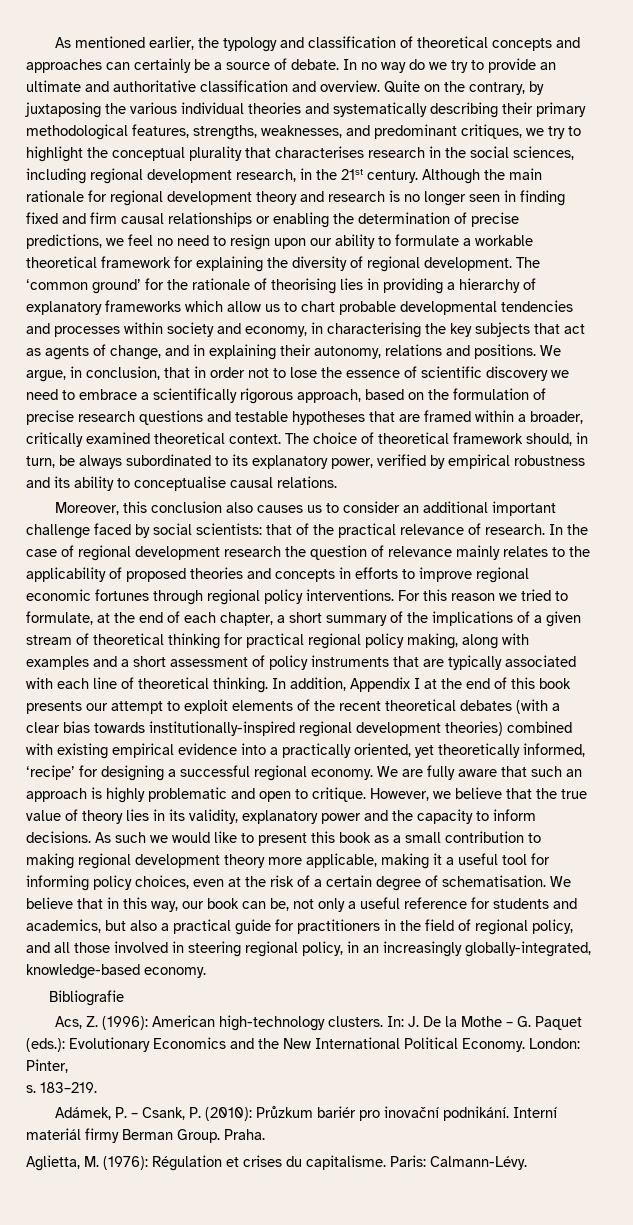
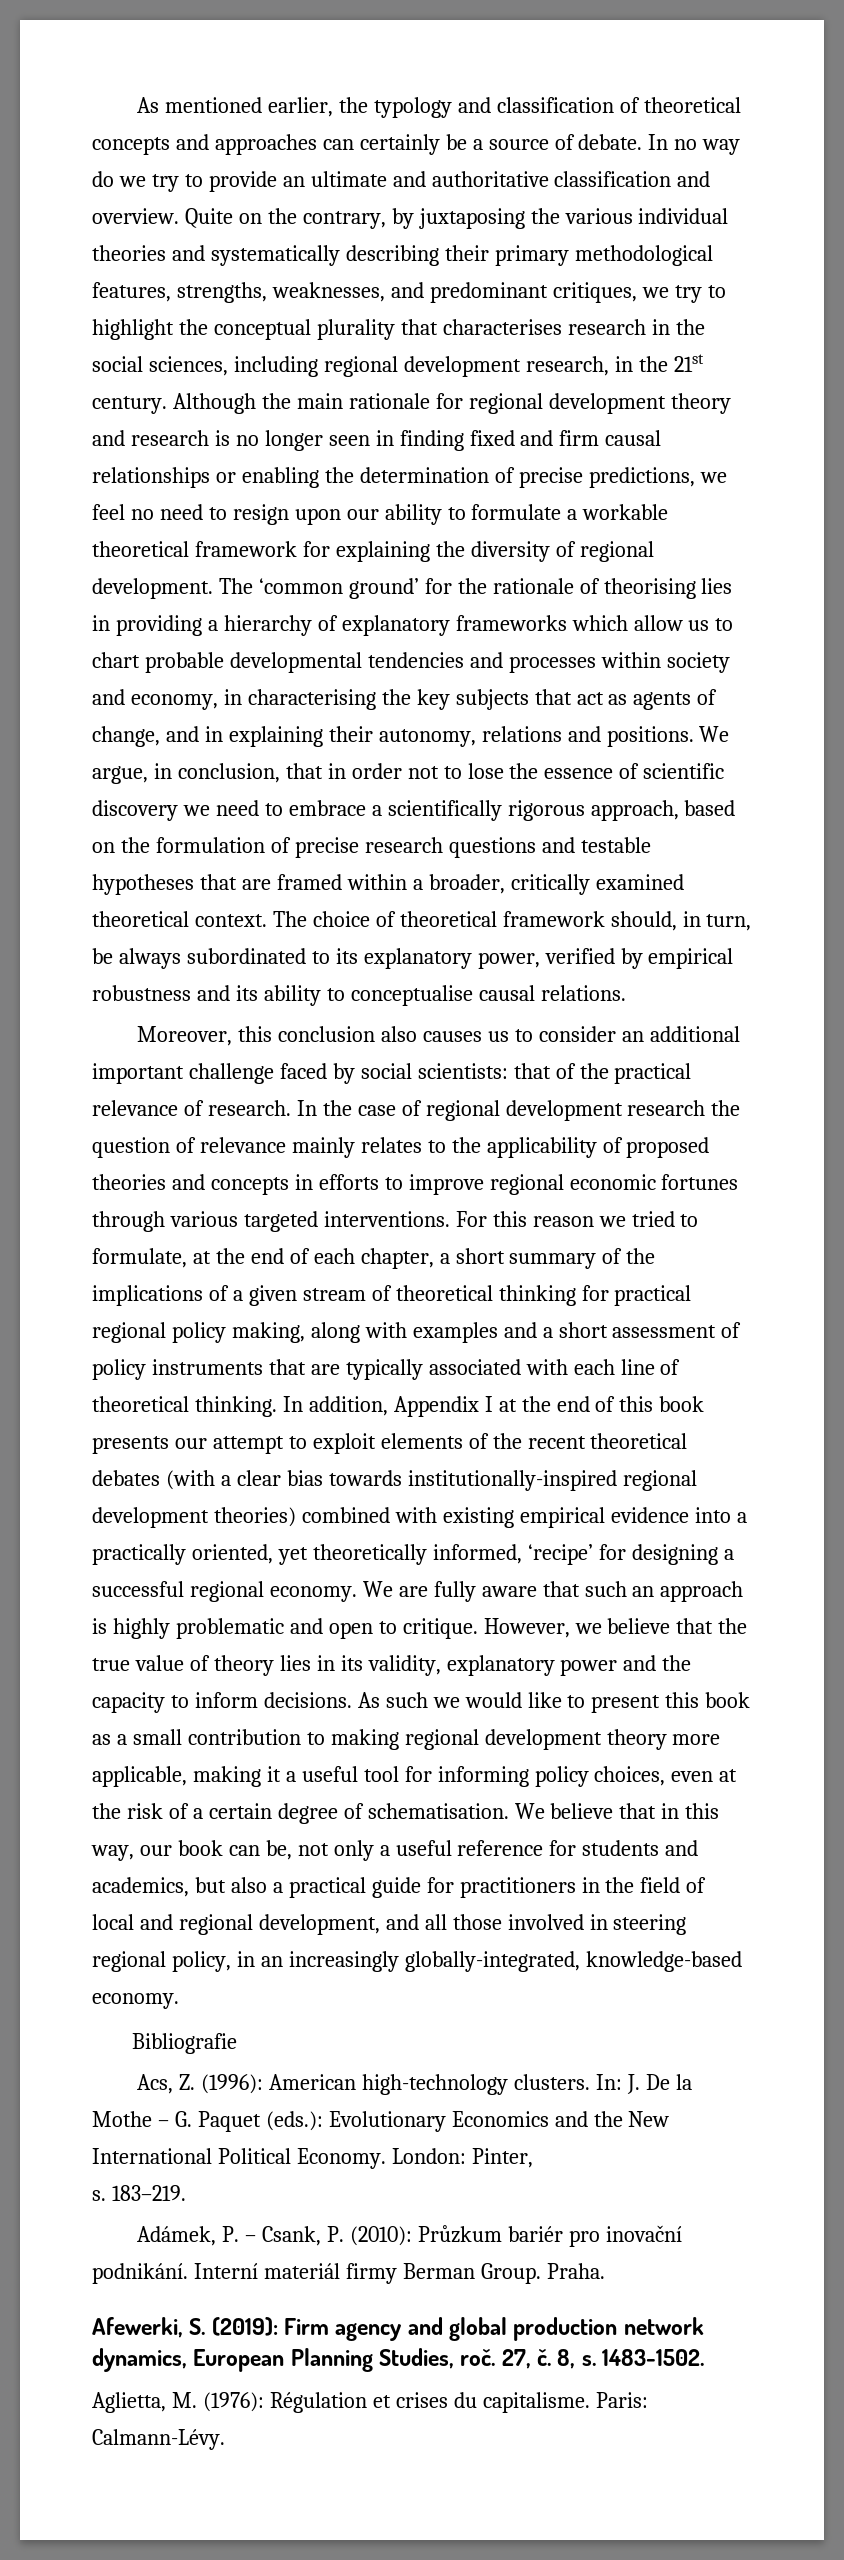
- In the case of regional development research the question of relevance mainly relates to the applicability of proposed theories and concepts in efforts to improve regional economic fortunes through regional policy interventions.
+ In the case of regional development research the question of relevance mainly relates to the applicability of proposed theories and concepts in efforts to improve regional economic fortunes through various targeted interventions.
- We believe that in this way, our book can be, not only a useful reference for students and academics, but also a practical guide for practitioners in the field of regional policy, and all those involved in steering regional policy, in an increasingly globally-integrated, knowledge-based economy.
+ We believe that in this way, our book can be, not only a useful reference for students and academics, but also a practical guide for practitioners in the field of local and regional development, and all those involved in steering regional policy, in an increasingly globally-integrated, knowledge-based economy.
+ Afewerki, S. (2019): Firm agency and global production network dynamics, European Planning Studies, roč. 27, č. 8, s. 1483-1502.

